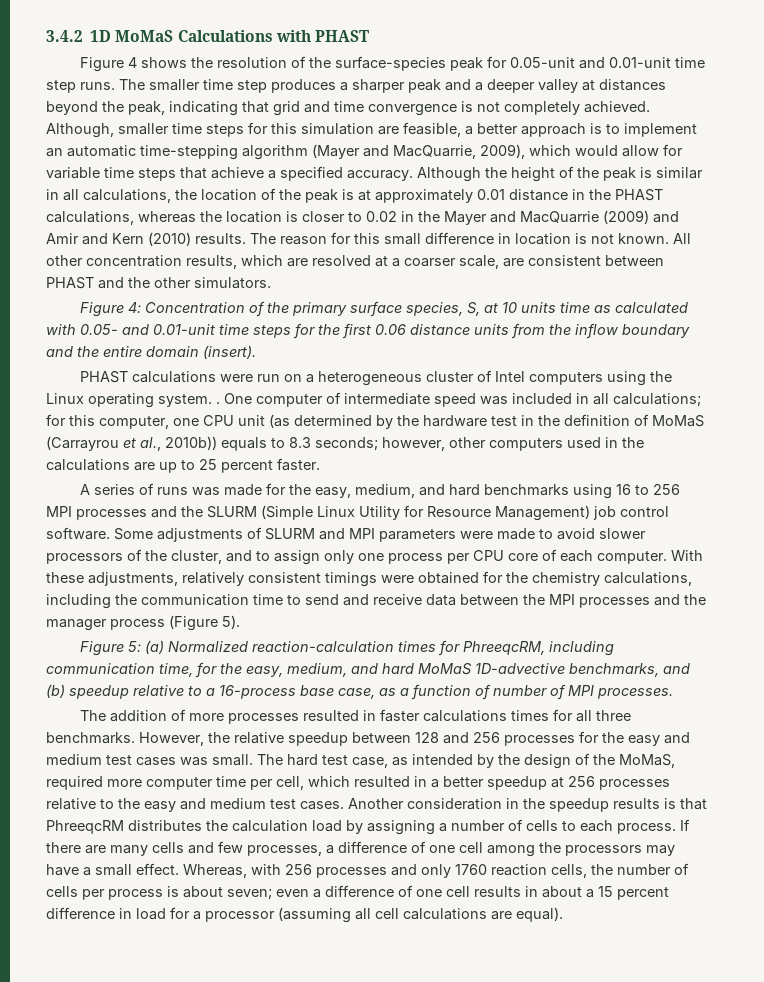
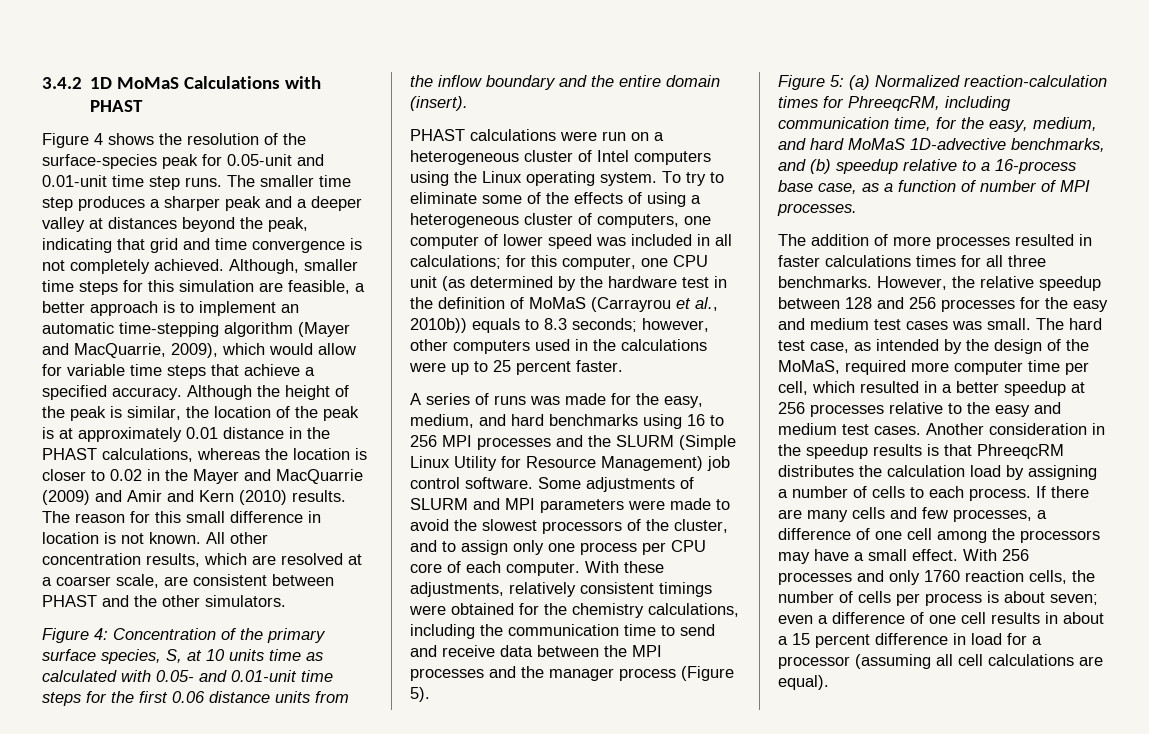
- Although the height of the peak is similar in all calculations, the location of the peak is at approximately 0.01 distance in the PHAST calculations, whereas the location is closer to 0.02 in the Mayer and MacQuarrie (2009) and Amir and Kern (2010) results.
+ Although the height of the peak is similar, the location of the peak is at approximately 0.01 distance in the PHAST calculations, whereas the location is closer to 0.02 in the Mayer and MacQuarrie (2009) and Amir and Kern (2010) results.
- PHAST calculations were run on a heterogeneous cluster of Intel computers using the Linux operating system. . One computer of intermediate speed was included in all calculations;
+ PHAST calculations were run on a heterogeneous cluster of Intel computers using the Linux operating system. To try to eliminate some of the effects of using a heterogeneous cluster of computers, one computer of lower speed was included in all calculations;
- however, other computers used in the calculations are up to 25 percent faster.
+ however, other computers used in the calculations were up to 25 percent faster.
- Some adjustments of SLURM and MPI parameters were made to avoid slower processors of the cluster, and to assign only one process per CPU core of each computer.
+ Some adjustments of SLURM and MPI parameters were made to avoid the slowest processors of the cluster, and to assign only one process per CPU core of each computer.
- Whereas, with 256 processes and only 1760 reaction cells, the number of cells per process is about seven; even a difference of one cell results in about a 15 percent difference in load for a processor (assuming all cell calculations are equal).
+ With 256 processes and only 1760 reaction cells, the number of cells per process is about seven; even a difference of one cell results in about a 15 percent difference in load for a processor (assuming all cell calculations are equal).

